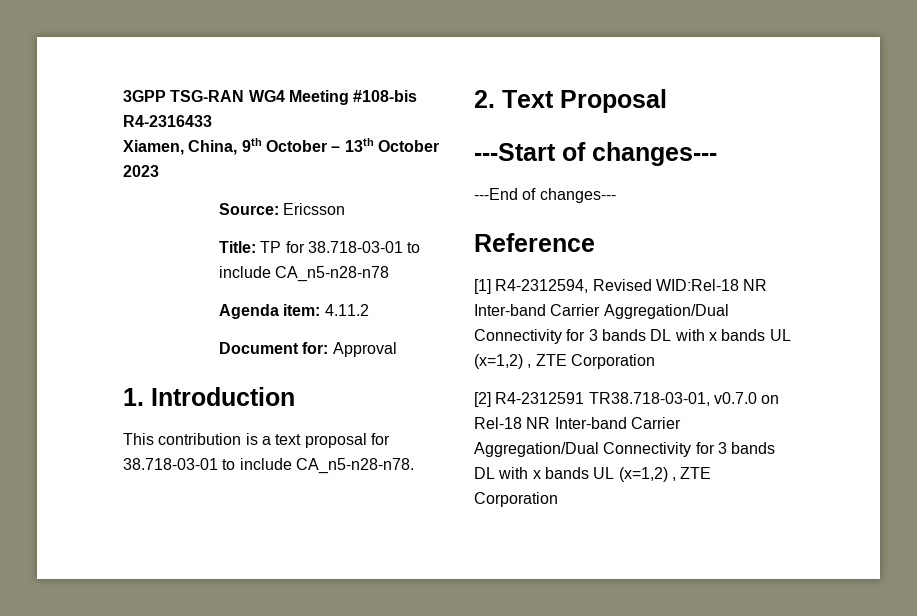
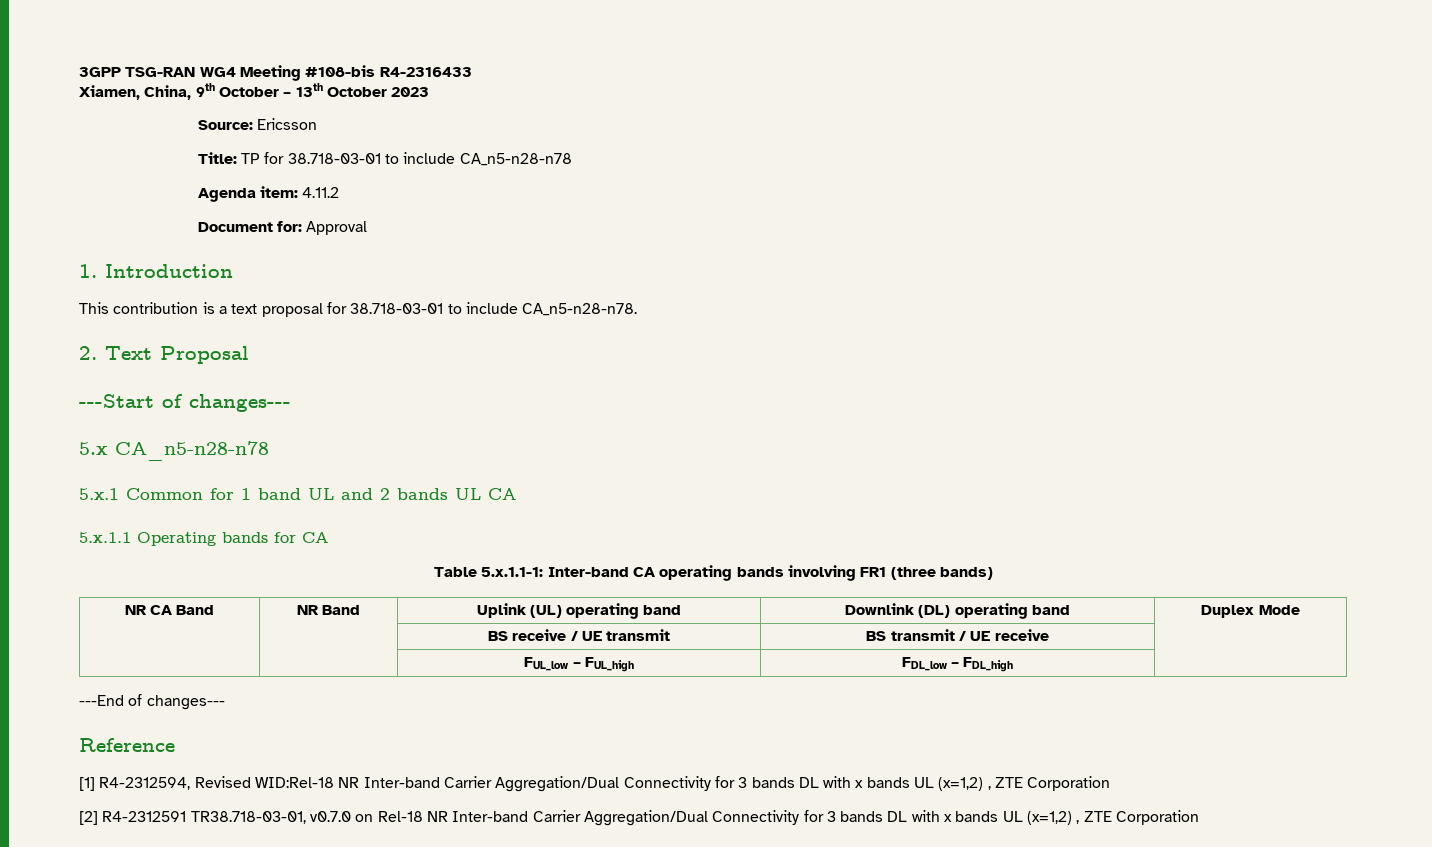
+ 5.x CA_n5-n28-n78
+ 5.x.1 Common for 1 band UL and 2 bands UL CA
+ 5.x.1.1 Operating bands for CA
+ Table 5.x.1.1-1: Inter-band CA operating bands involving FR1 (three bands)
+ NR CA Band | NR Band | Uplink (UL) operating band | Downlink (DL) operating band | Duplex Mode
+ | | BS receive / UE transmit | BS transmit / UE receive |
+ | | FUL_low – FUL_high | FDL_low – FDL_high |

